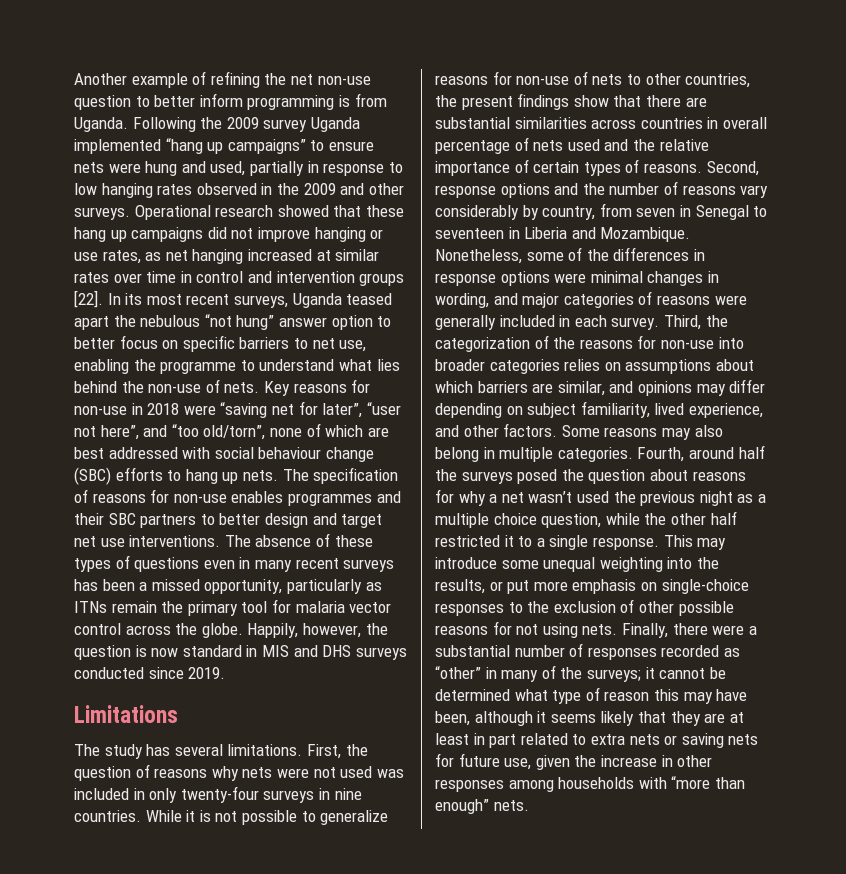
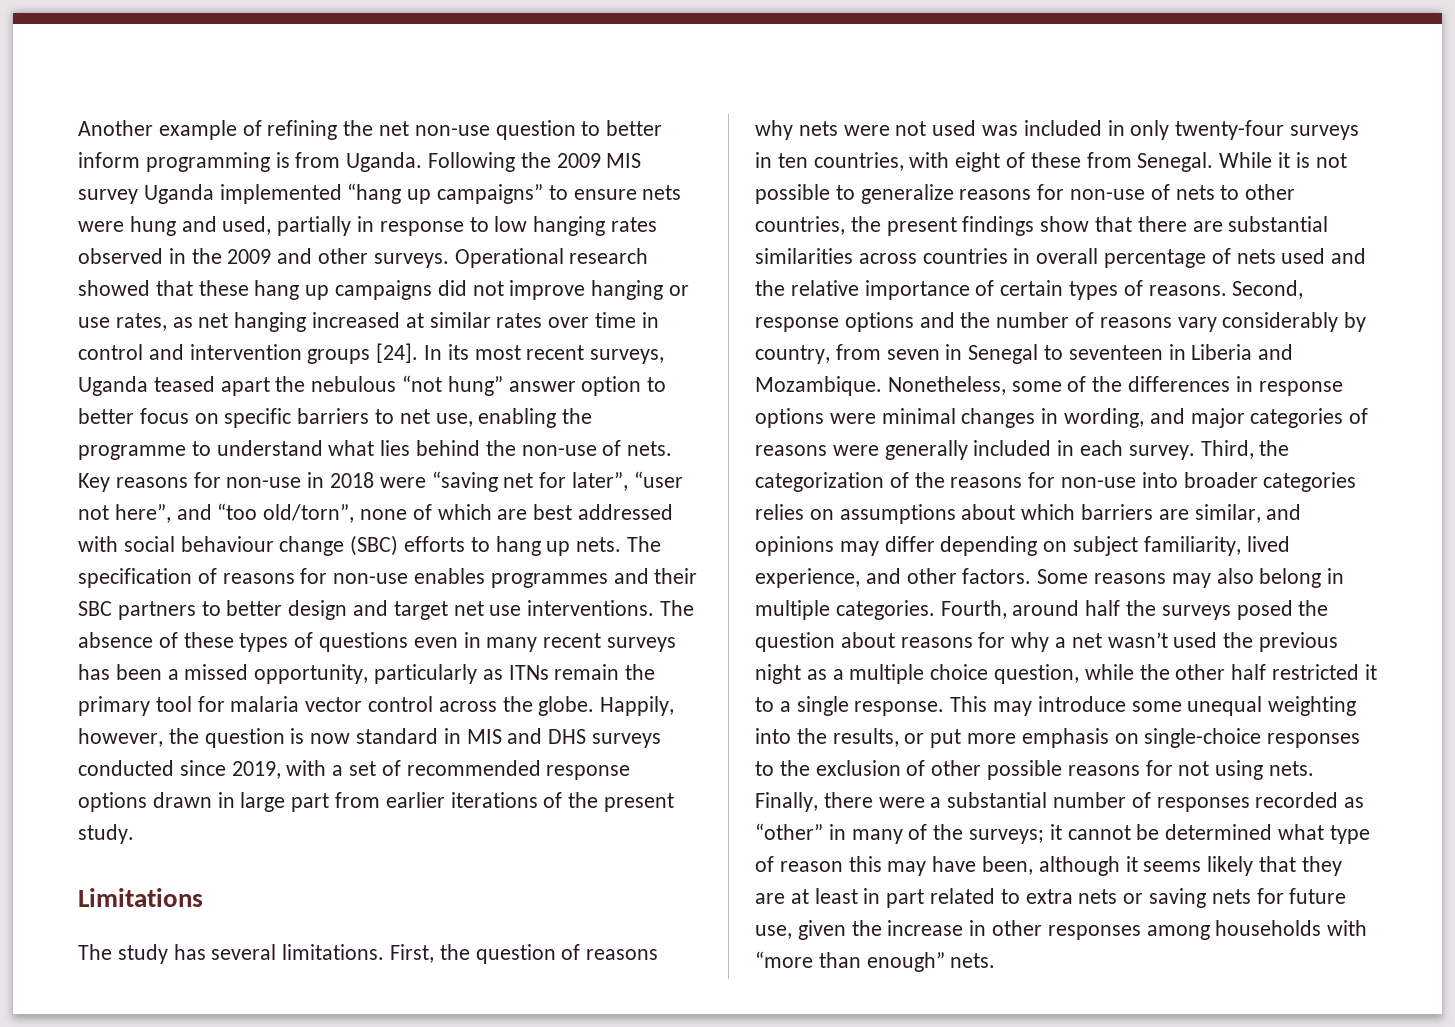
- Following the 2009 survey Uganda implemented “hang up campaigns” to ensure nets were hung and used, partially in response to low hanging rates observed in the 2009 and other surveys.
+ Following the 2009 MIS survey Uganda implemented “hang up campaigns” to ensure nets were hung and used, partially in response to low hanging rates observed in the 2009 and other surveys.
- Operational research showed that these hang up campaigns did not improve hanging or use rates, as net hanging increased at similar rates over time in control and intervention groups [22].
+ Operational research showed that these hang up campaigns did not improve hanging or use rates, as net hanging increased at similar rates over time in control and intervention groups [24].
- Happily, however, the question is now standard in MIS and DHS surveys conducted since 2019.
+ Happily, however, the question is now standard in MIS and DHS surveys conducted since 2019, with a set of recommended response options drawn in large part from earlier iterations of the present study.
- First, the question of reasons why nets were not used was included in only twenty-four surveys in nine countries.
+ First, the question of reasons why nets were not used was included in only twenty-four surveys in ten countries, with eight of these from Senegal.

